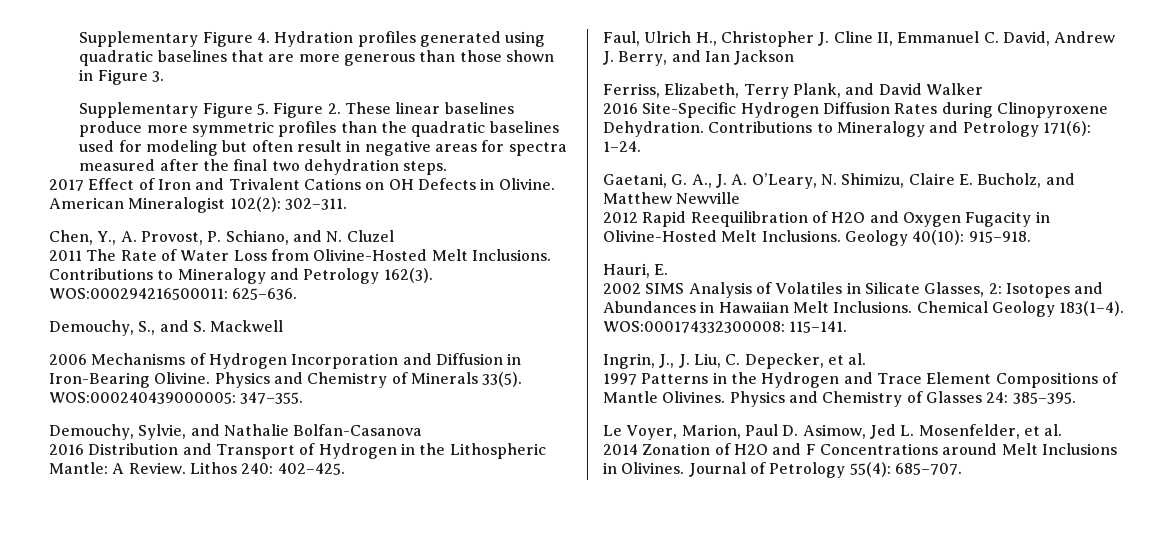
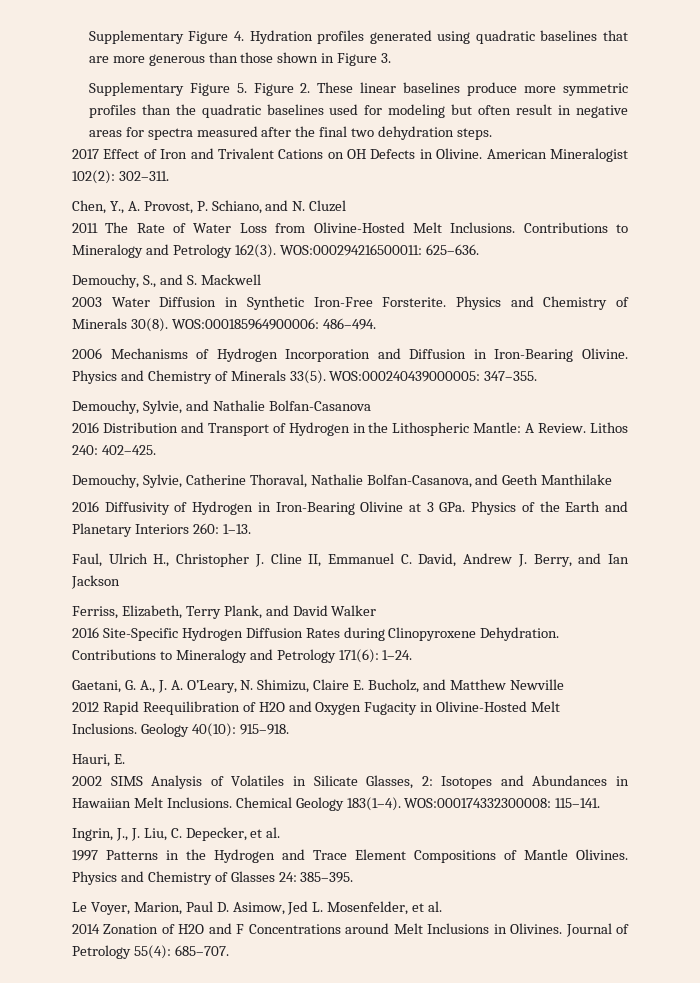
+ 2003 Water Diffusion in Synthetic Iron-Free Forsterite. Physics and Chemistry of Minerals 30(8). WOS:000185964900006: 486–494.
+ Demouchy, Sylvie, Catherine Thoraval, Nathalie Bolfan-Casanova, and Geeth Manthilake
+ 2016 Diffusivity of Hydrogen in Iron-Bearing Olivine at 3 GPa. Physics of the Earth and Planetary Interiors 260: 1–13.

